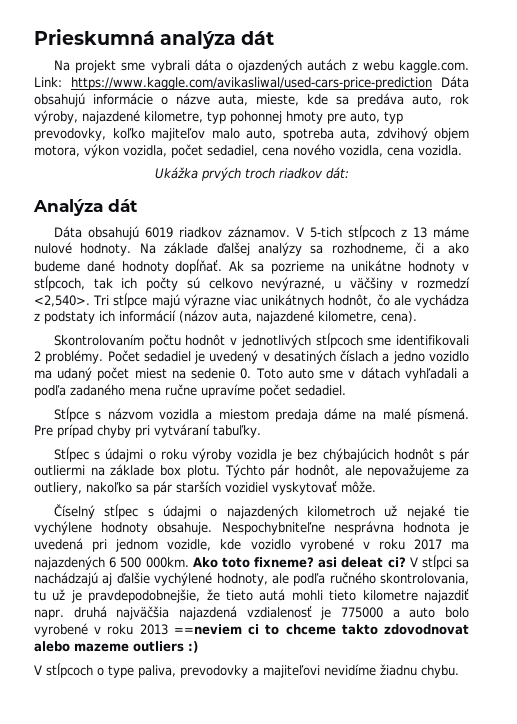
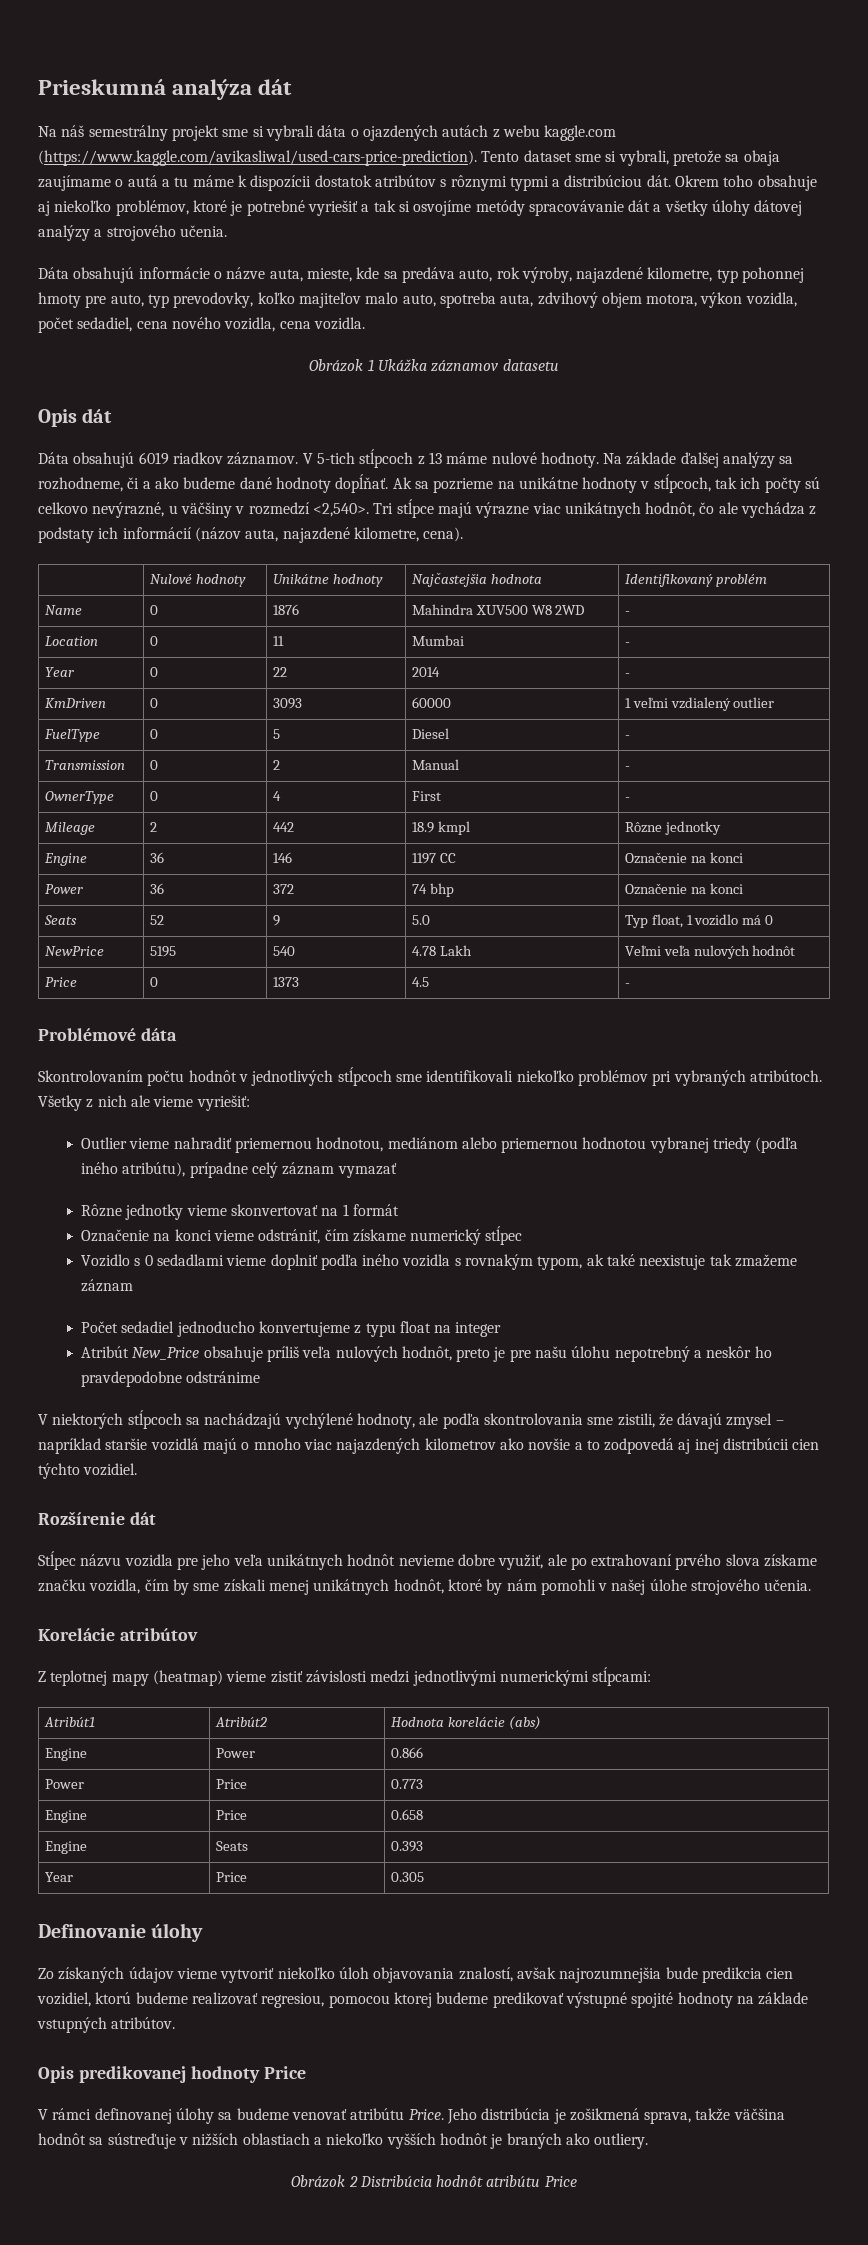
- Na projekt sme vybrali dáta o ojazdených autách z webu kaggle.com. Link: https://www.kaggle.com/avikasliwal/used-cars-price-prediction Dáta obsahujú informácie o názve auta, mieste, kde sa predáva auto, rok výroby, najazdené kilometre, typ pohonnej hmoty pre auto, typ prevodovky, koľko majiteľov malo auto, spotreba auta, zdvihový objem motora, výkon vozidla, počet sedadiel, cena nového vozidla, cena vozidla.
+ Na náš semestrálny projekt sme si vybrali dáta o ojazdených autách z webu kaggle.com (https://www.kaggle.com/avikasliwal/used-cars-price-prediction). Tento dataset sme si vybrali, pretože sa obaja zaujímame o autá a tu máme k dispozícii dostatok atribútov s rôznymi typmi a distribúciou dát. Okrem toho obsahuje aj niekoľko problémov, ktoré je potrebné vyriešiť a tak si osvojíme metódy spracovávanie dát a všetky úlohy dátovej analýzy a strojového učenia.
+ Dáta obsahujú informácie o názve auta, mieste, kde sa predáva auto, rok výroby, najazdené kilometre, typ pohonnej hmoty pre auto, typ prevodovky, koľko majiteľov malo auto, spotreba auta, zdvihový objem motora, výkon vozidla, počet sedadiel, cena nového vozidla, cena vozidla.
- Ukážka prvých troch riadkov dát:
- Analýza dát
+ Obrázok 1 Ukážka záznamov datasetu
+ Opis dát
+ | Nulové hodnoty | Unikátne hodnoty | Najčastejšia hodnota | Identifikovaný problém
+ Name | 0 | 1876 | Mahindra XUV500 W8 2WD | -
+ Location | 0 | 11 | Mumbai | -
+ Year | 0 | 22 | 2014 | -
+ KmDriven | 0 | 3093 | 60000 | 1 veľmi vzdialený outlier
+ FuelType | 0 | 5 | Diesel | -
+ Transmission | 0 | 2 | Manual | -
+ OwnerType | 0 | 4 | First | -
+ Mileage | 2 | 442 | 18.9 kmpl | Rôzne jednotky
+ Engine | 36 | 146 | 1197 CC | Označenie na konci
+ Power | 36 | 372 | 74 bhp | Označenie na konci
+ Seats | 52 | 9 | 5.0 | Typ float, 1 vozidlo má 0
+ NewPrice | 5195 | 540 | 4.78 Lakh | Veľmi veľa nulových hodnôt
+ Price | 0 | 1373 | 4.5 | -
+ Problémové dáta
- Skontrolovaním počtu hodnôt v jednotlivých stĺpcoch sme identifikovali 2 problémy. Počet sedadiel je uvedený v desatiných číslach a jedno vozidlo ma udaný počet miest na sedenie 0. Toto auto sme v dátach vyhľadali a podľa zadaného mena ručne upravíme počet sedadiel.
- Stĺpce s názvom vozidla a miestom predaja dáme na malé písmená. Pre prípad chyby pri vytváraní tabuľky.
- Stĺpec s údajmi o roku výroby vozidla je bez chýbajúcich hodnôt s pár outliermi na základe box plotu. Týchto pár hodnôt, ale nepovažujeme za outliery, nakoľko sa pár starších vozidiel vyskytovať môže.
- Číselný stĺpec s údajmi o najazdených kilometroch už nejaké tie vychýlene hodnoty obsahuje. Nespochybniteľne nesprávna hodnota je uvedená pri jednom vozidle, kde vozidlo vyrobené v roku 2017 ma najazdených 6 500 000km. Ako toto fixneme? asi deleat ci? V stĺpci sa nachádzajú aj ďalšie vychýlené hodnoty, ale podľa ručného skontrolovania, tu už je pravdepodobnejšie, že tieto autá mohli tieto kilometre najazdiť napr. druhá najväčšia najazdená vzdialenosť je 775000 a auto bolo vyrobené v roku 2013 ==neviem ci to chceme takto zdovodnovat alebo mazeme outliers :)
- V stĺpcoch o type paliva, prevodovky a majiteľovi nevidíme žiadnu chybu.
+ Skontrolovaním počtu hodnôt v jednotlivých stĺpcoch sme identifikovali niekoľko problémov pri vybraných atribútoch. Všetky z nich ale vieme vyriešiť:
+ Outlier vieme nahradiť priemernou hodnotou, mediánom alebo priemernou hodnotou vybranej triedy (podľa iného atribútu), prípadne celý záznam vymazať
+ Rôzne jednotky vieme skonvertovať na 1 formát
+ Označenie na konci vieme odstrániť, čím získame numerický stĺpec
+ Vozidlo s 0 sedadlami vieme doplniť podľa iného vozidla s rovnakým typom, ak také neexistuje tak zmažeme záznam
+ Počet sedadiel jednoducho konvertujeme z typu float na integer
+ Atribút New_Price obsahuje príliš veľa nulových hodnôt, preto je pre našu úlohu nepotrebný a neskôr ho pravdepodobne odstránime
+ V niektorých stĺpcoch sa nachádzajú vychýlené hodnoty, ale podľa skontrolovania sme zistili, že dávajú zmysel – napríklad staršie vozidlá majú o mnoho viac najazdených kilometrov ako novšie a to zodpovedá aj inej distribúcii cien týchto vozidiel.
+ Rozšírenie dát
+ Stĺpec názvu vozidla pre jeho veľa unikátnych hodnôt nevieme dobre využiť, ale po extrahovaní prvého slova získame značku vozidla, čím by sme získali menej unikátnych hodnôt, ktoré by nám pomohli v našej úlohe strojového učenia.
+ Korelácie atribútov
+ Z teplotnej mapy (heatmap) vieme zistiť závislosti medzi jednotlivými numerickými stĺpcami:
+ Atribút1 | Atribút2 | Hodnota korelácie (abs)
+ Engine | Power | 0.866
+ Power | Price | 0.773
+ Engine | Price | 0.658
+ Engine | Seats | 0.393
+ Year | Price | 0.305
+ Definovanie úlohy
+ Zo získaných údajov vieme vytvoriť niekoľko úloh objavovania znalostí, avšak najrozumnejšia bude predikcia cien vozidiel, ktorú budeme realizovať regresiou, pomocou ktorej budeme predikovať výstupné spojité hodnoty na základe vstupných atribútov.
+ Opis predikovanej hodnoty Price
+ V rámci definovanej úlohy sa budeme venovať atribútu Price. Jeho distribúcia je zošikmená sprava, takže väčšina hodnôt sa sústreďuje v nižších oblastiach a niekoľko vyšších hodnôt je braných ako outliery.
+ Obrázok 2 Distribúcia hodnôt atribútu Price

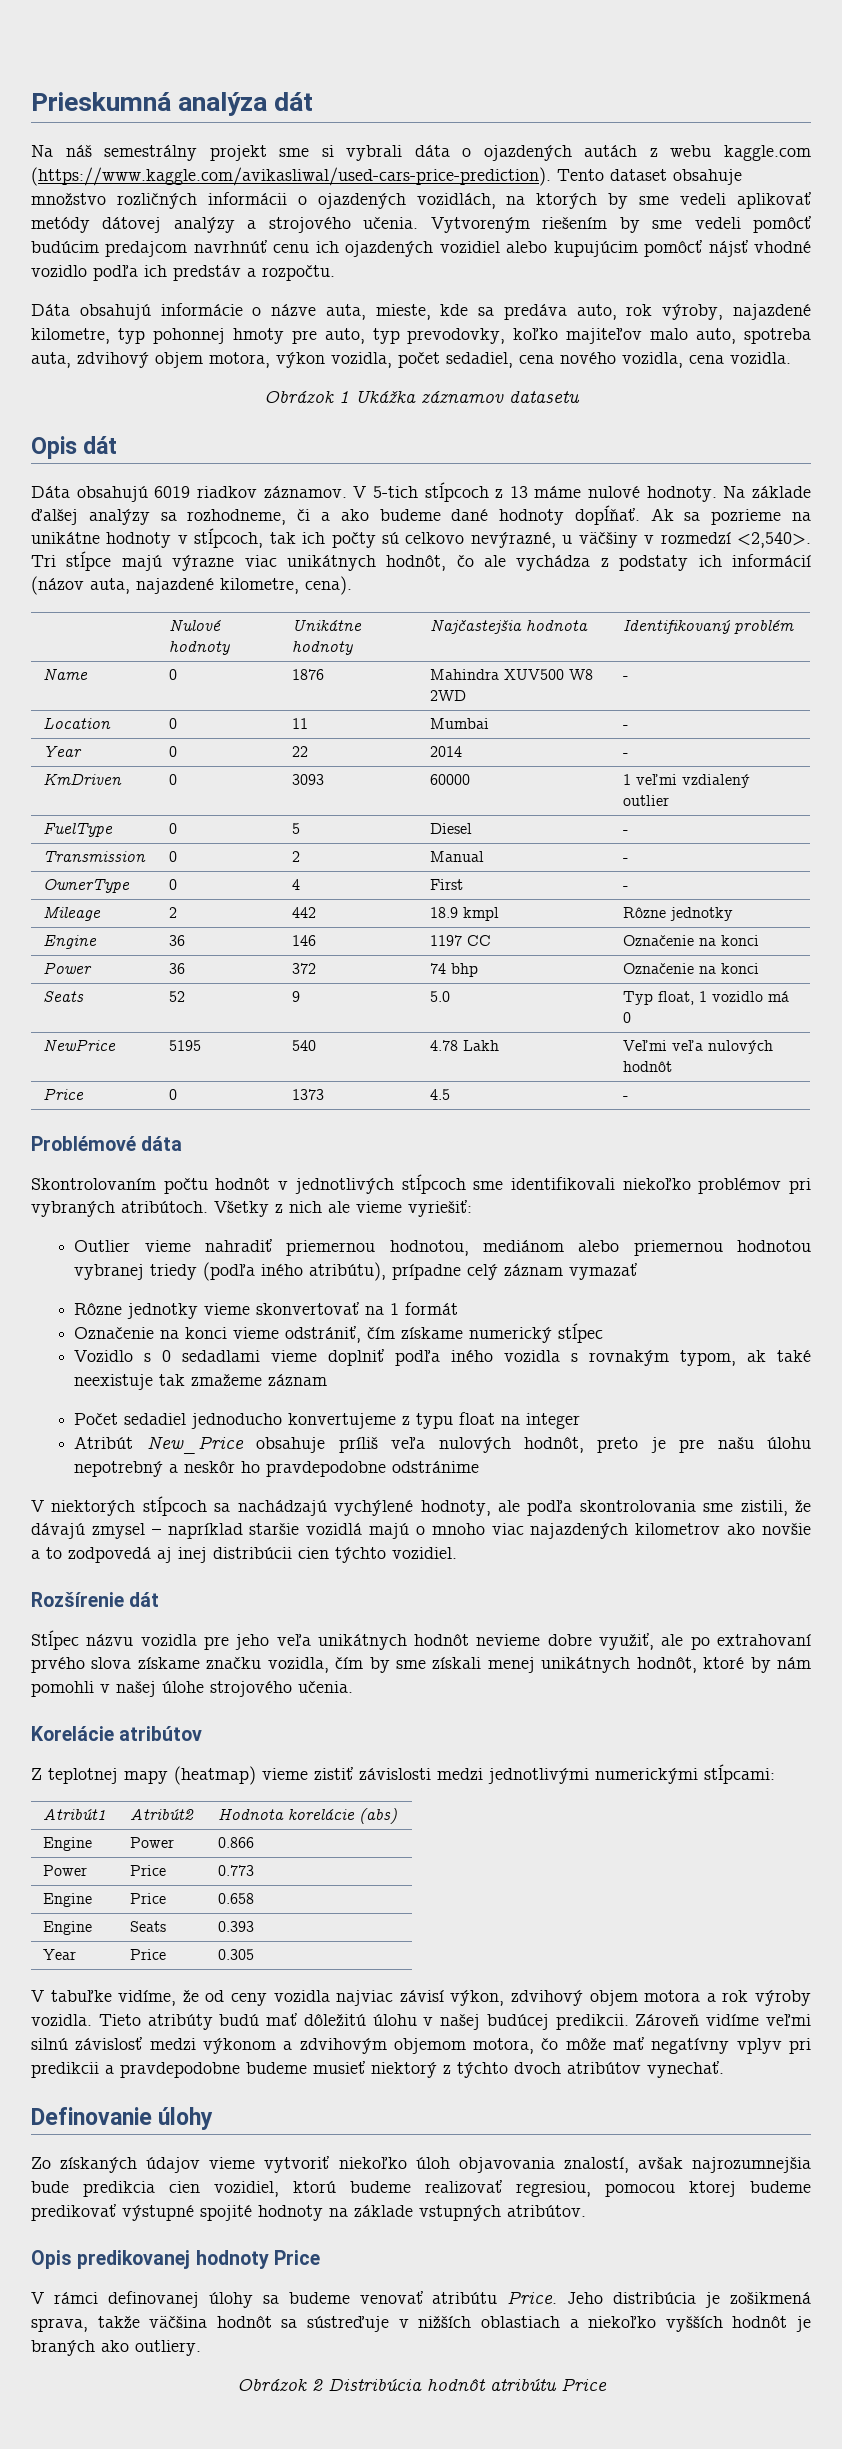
- Na náš semestrálny projekt sme si vybrali dáta o ojazdených autách z webu kaggle.com (https://www.kaggle.com/avikasliwal/used-cars-price-prediction). Tento dataset sme si vybrali, pretože sa obaja zaujímame o autá a tu máme k dispozícii dostatok atribútov s rôznymi typmi a distribúciou dát. Okrem toho obsahuje aj niekoľko problémov, ktoré je potrebné vyriešiť a tak si osvojíme metódy spracovávanie dát a všetky úlohy dátovej analýzy a strojového učenia.
+ Na náš semestrálny projekt sme si vybrali dáta o ojazdených autách z webu kaggle.com (https://www.kaggle.com/avikasliwal/used-cars-price-prediction). Tento dataset obsahuje množstvo rozličných informácii o ojazdených vozidlách, na ktorých by sme vedeli aplikovať metódy dátovej analýzy a strojového učenia. Vytvoreným riešením by sme vedeli pomôcť budúcim predajcom navrhnúť cenu ich ojazdených vozidiel alebo kupujúcim pomôcť nájsť vhodné vozidlo podľa ich predstáv a rozpočtu.
+ V tabuľke vidíme, že od ceny vozidla najviac závisí výkon, zdvihový objem motora a rok výroby vozidla. Tieto atribúty budú mať dôležitú úlohu v našej budúcej predikcii. Zároveň vidíme veľmi silnú závislosť medzi výkonom a zdvihovým objemom motora, čo môže mať negatívny vplyv pri predikcii a pravdepodobne budeme musieť niektorý z týchto dvoch atribútov vynechať.

